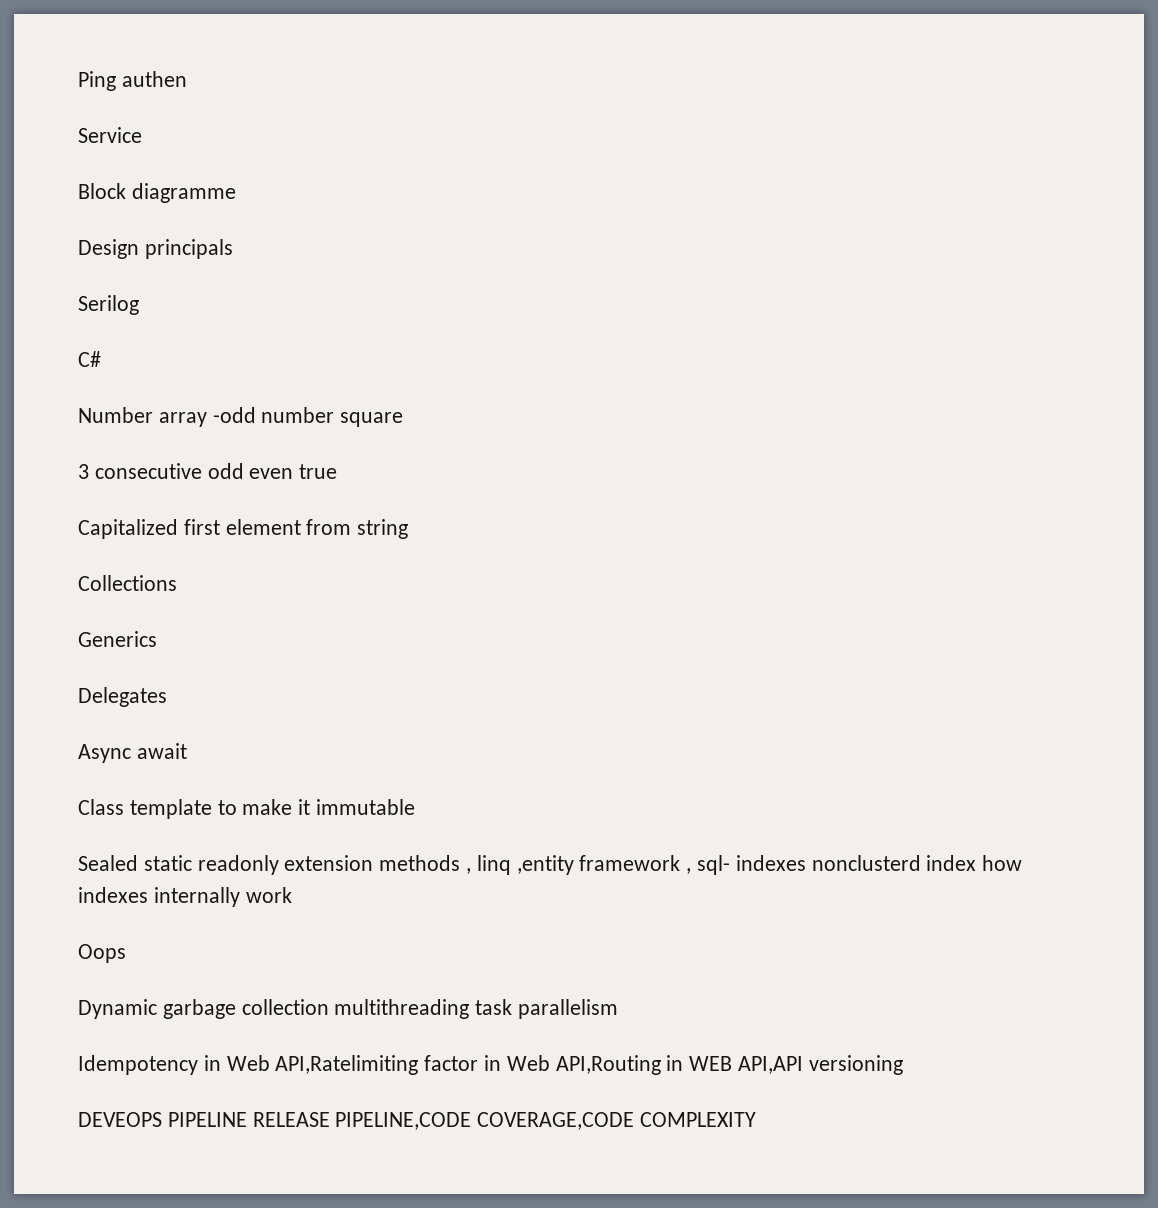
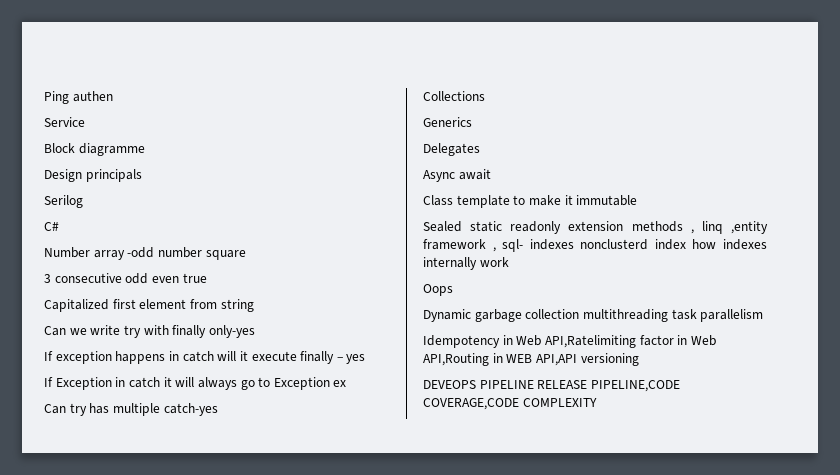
+ Can we write try with finally only-yes
+ If exception happens in catch will it execute finally – yes
+ If Exception in catch it will always go to Exception ex
+ Can try has multiple catch-yes

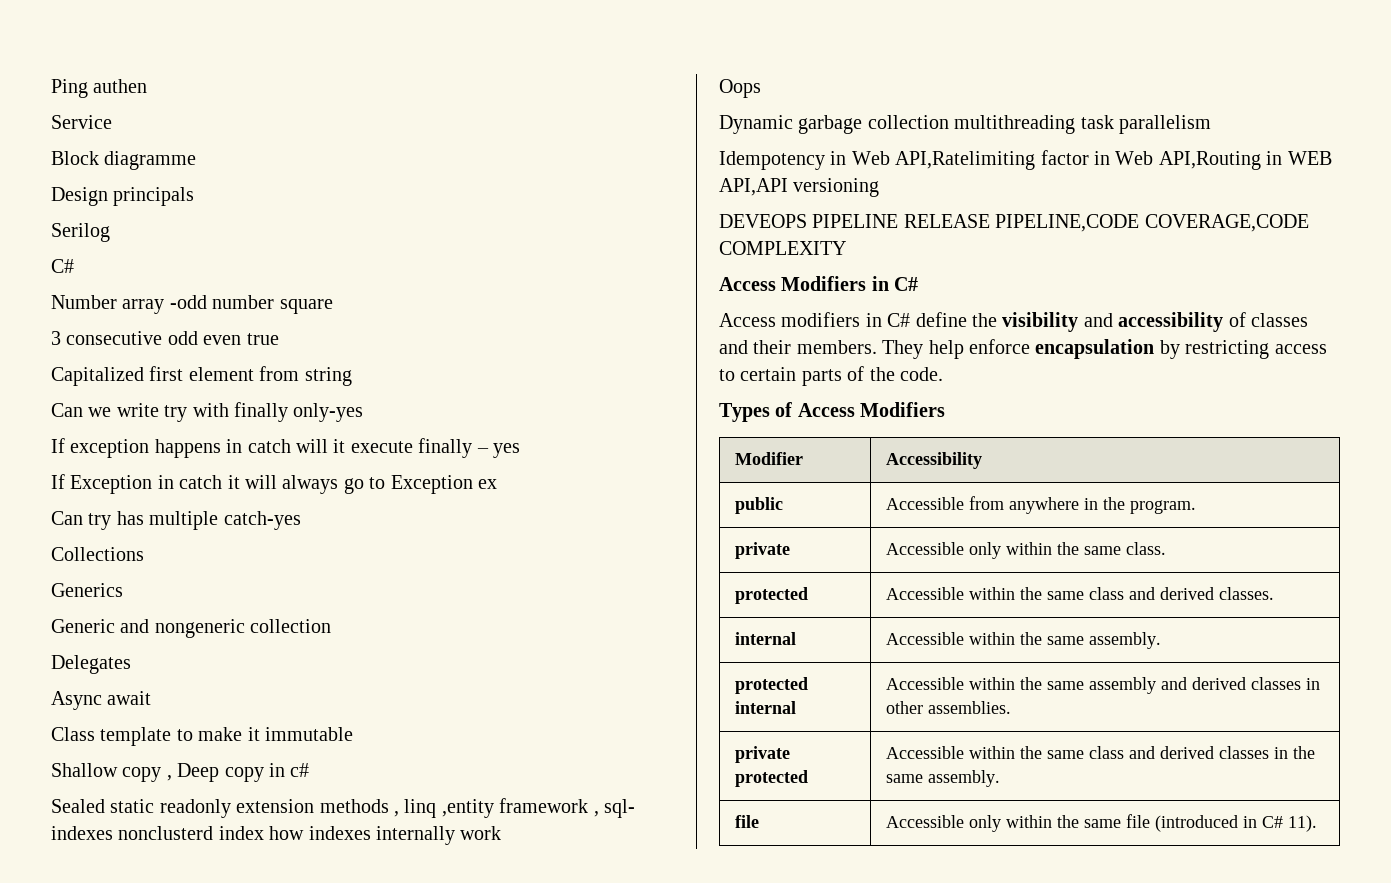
+ Generic and nongeneric collection
+ Shallow copy , Deep copy in c#
+ Access Modifiers in C#
+ Access modifiers in C# define the visibility and accessibility of classes and their members. They help enforce encapsulation by restricting access to certain parts of the code.
+ Types of Access Modifiers
+ Modifier | Accessibility
+ public | Accessible from anywhere in the program.
+ private | Accessible only within the same class.
+ protected | Accessible within the same class and derived classes.
+ internal | Accessible within the same assembly.
+ protected internal | Accessible within the same assembly and derived classes in other assemblies.
+ private protected | Accessible within the same class and derived classes in the same assembly.
+ file | Accessible only within the same file (introduced in C# 11).

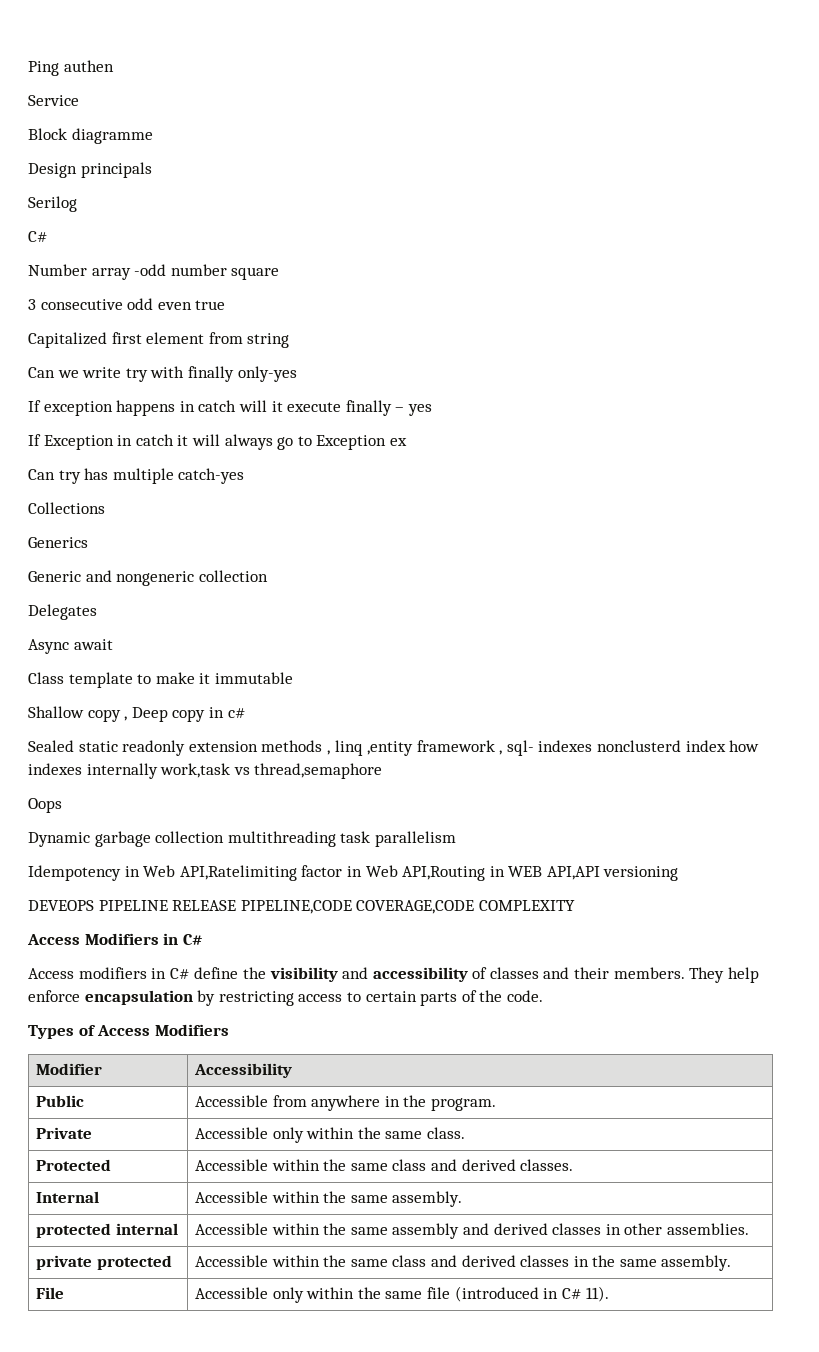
- Sealed static readonly extension methods , linq ,entity framework , sql- indexes nonclusterd index how indexes internally work
+ Sealed static readonly extension methods , linq ,entity framework , sql- indexes nonclusterd index how indexes internally work,task vs thread,semaphore
- public | Accessible from anywhere in the program.
+ Public | Accessible from anywhere in the program.
- private | Accessible only within the same class.
+ Private | Accessible only within the same class.
- protected | Accessible within the same class and derived classes.
+ Protected | Accessible within the same class and derived classes.
- internal | Accessible within the same assembly.
+ Internal | Accessible within the same assembly.
- file | Accessible only within the same file (introduced in C# 11).
+ File | Accessible only within the same file (introduced in C# 11).

